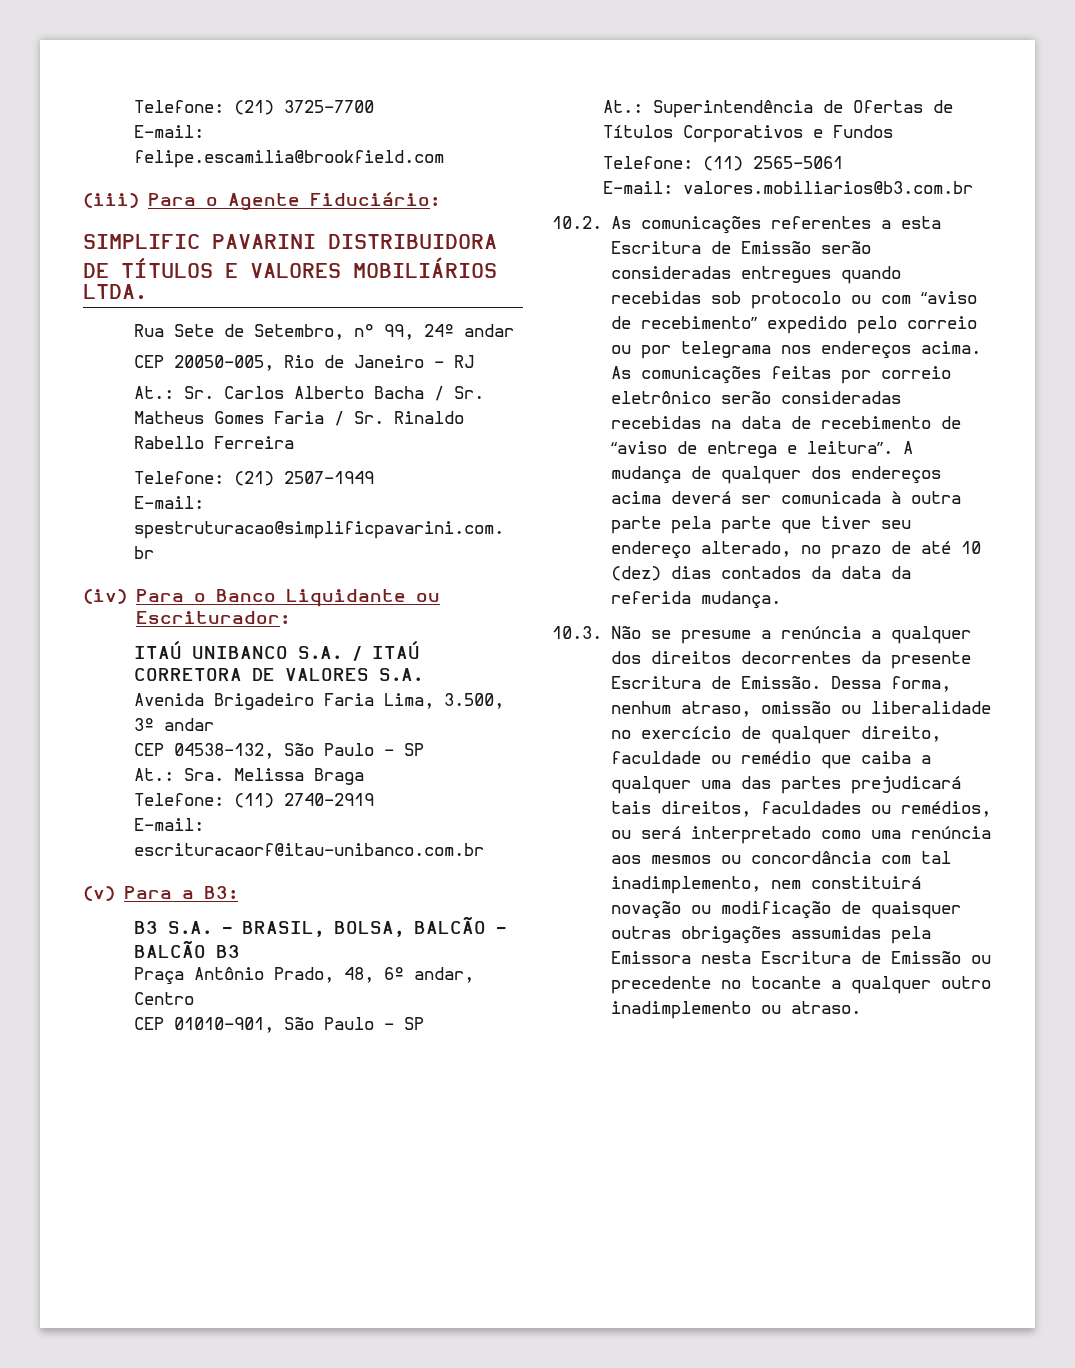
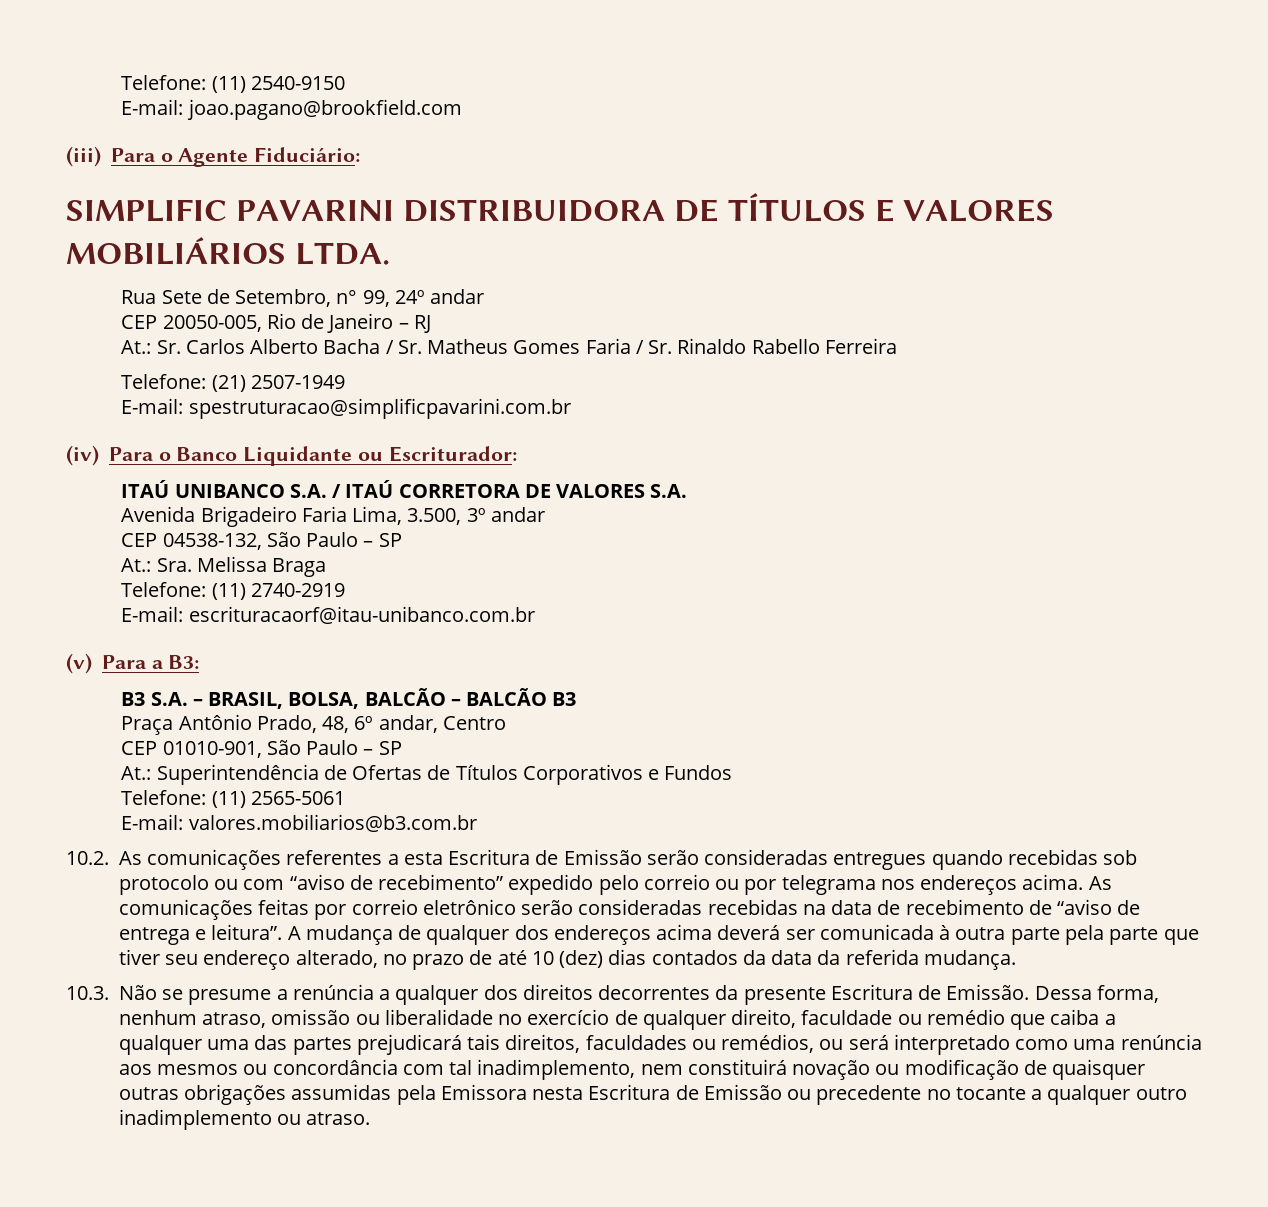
- Telefone: (21) 3725-7700
- E-mail: felipe.escamilia@brookfield.com
+ Telefone: (11) 2540-9150
+ E-mail: joao.pagano@brookfield.com

